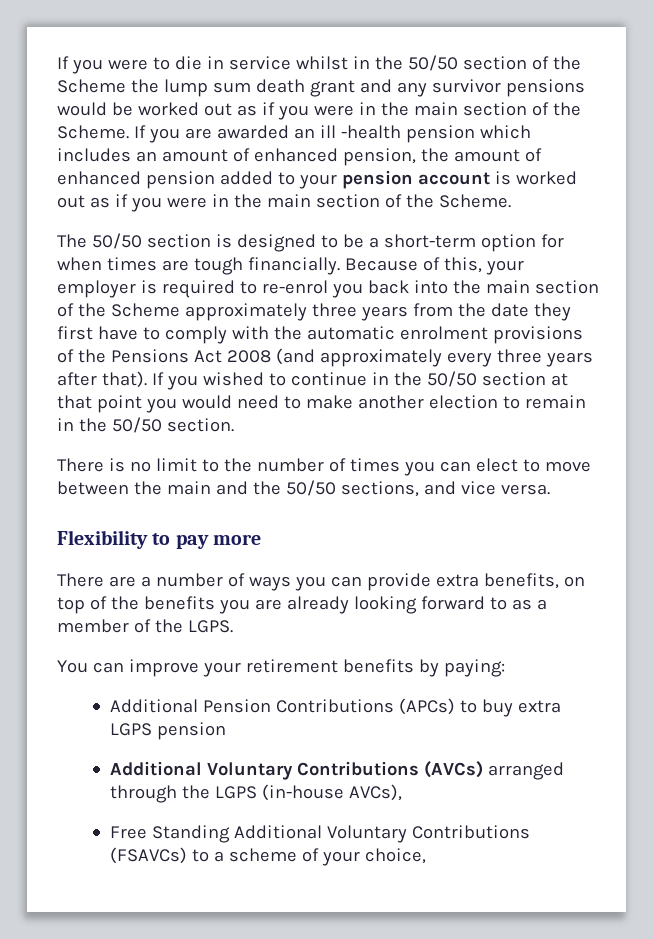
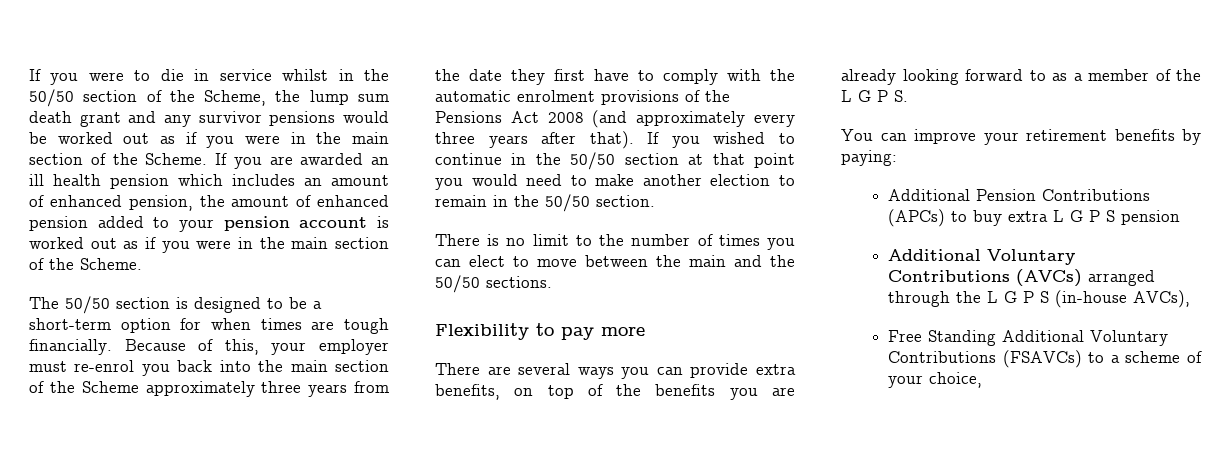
- If you were to die in service whilst in the 50/50 section of the Scheme the lump sum death grant and any survivor pensions would be worked out as if you were in the main section of the Scheme.
+ If you were to die in service whilst in the 50/50 section of the Scheme, the lump sum death grant and any survivor pensions would be worked out as if you were in the main section of the Scheme.
- If you are awarded an ill -health pension which includes an amount of enhanced pension, the amount of enhanced pension added to your pension account is worked out as if you were in the main section of the Scheme.
+ If you are awarded an ill health pension which includes an amount of enhanced pension, the amount of enhanced pension added to your pension account is worked out as if you were in the main section of the Scheme.
- Because of this, your employer is required to re-enrol you back into the main section of the Scheme approximately three years from the date they first have to comply with the automatic enrolment provisions of the Pensions Act 2008 (and approximately every three years after that).
+ Because of this, your employer must re-enrol you back into the main section of the Scheme approximately three years from the date they first have to comply with the automatic enrolment provisions of the Pensions Act 2008 (and approximately every three years after that).
- There is no limit to the number of times you can elect to move between the main and the 50/50 sections, and vice versa.
+ There is no limit to the number of times you can elect to move between the main and the 50/50 sections.
- There are a number of ways you can provide extra benefits, on top of the benefits you are already looking forward to as a member of the LGPS.
+ There are several ways you can provide extra benefits, on top of the benefits you are already looking forward to as a member of the L G P S.
- Additional Pension Contributions (APCs) to buy extra LGPS pension
+ Additional Pension Contributions (APCs) to buy extra L G P S pension
- Additional Voluntary Contributions (AVCs) arranged through the LGPS (in-house AVCs),
+ Additional Voluntary Contributions (AVCs) arranged through the L G P S (in-house AVCs),

